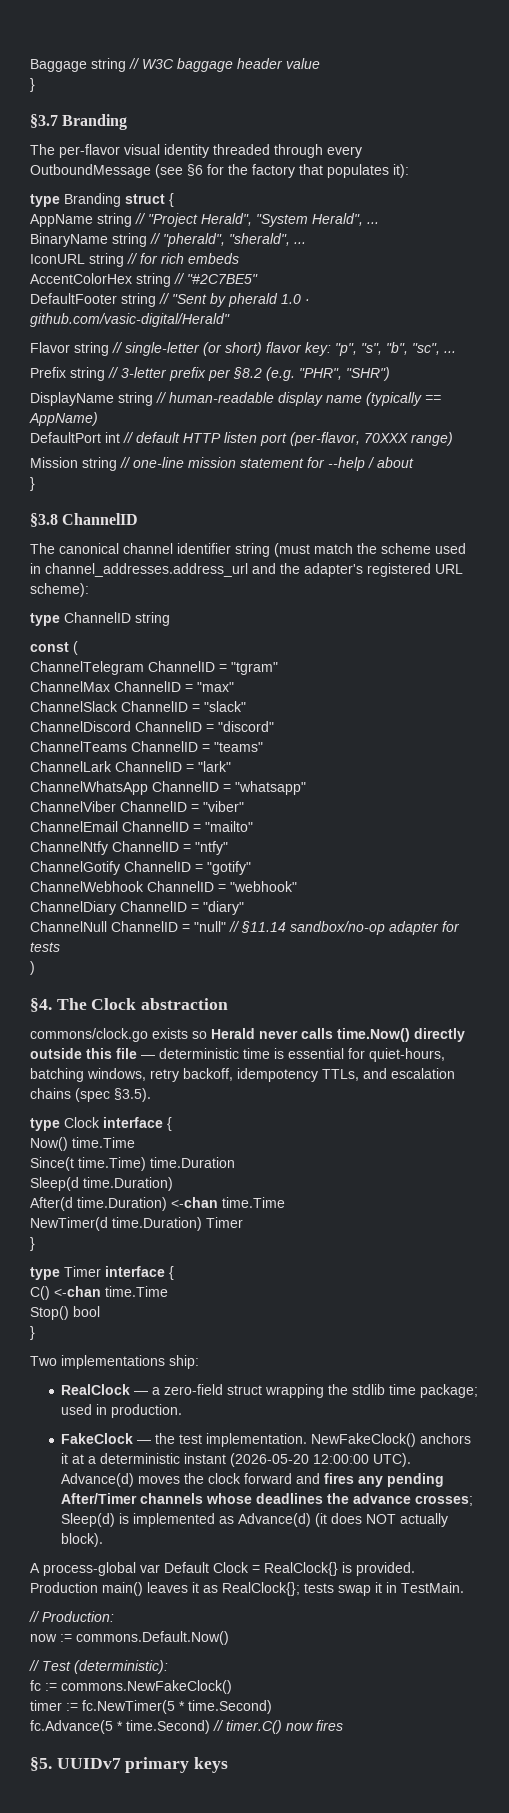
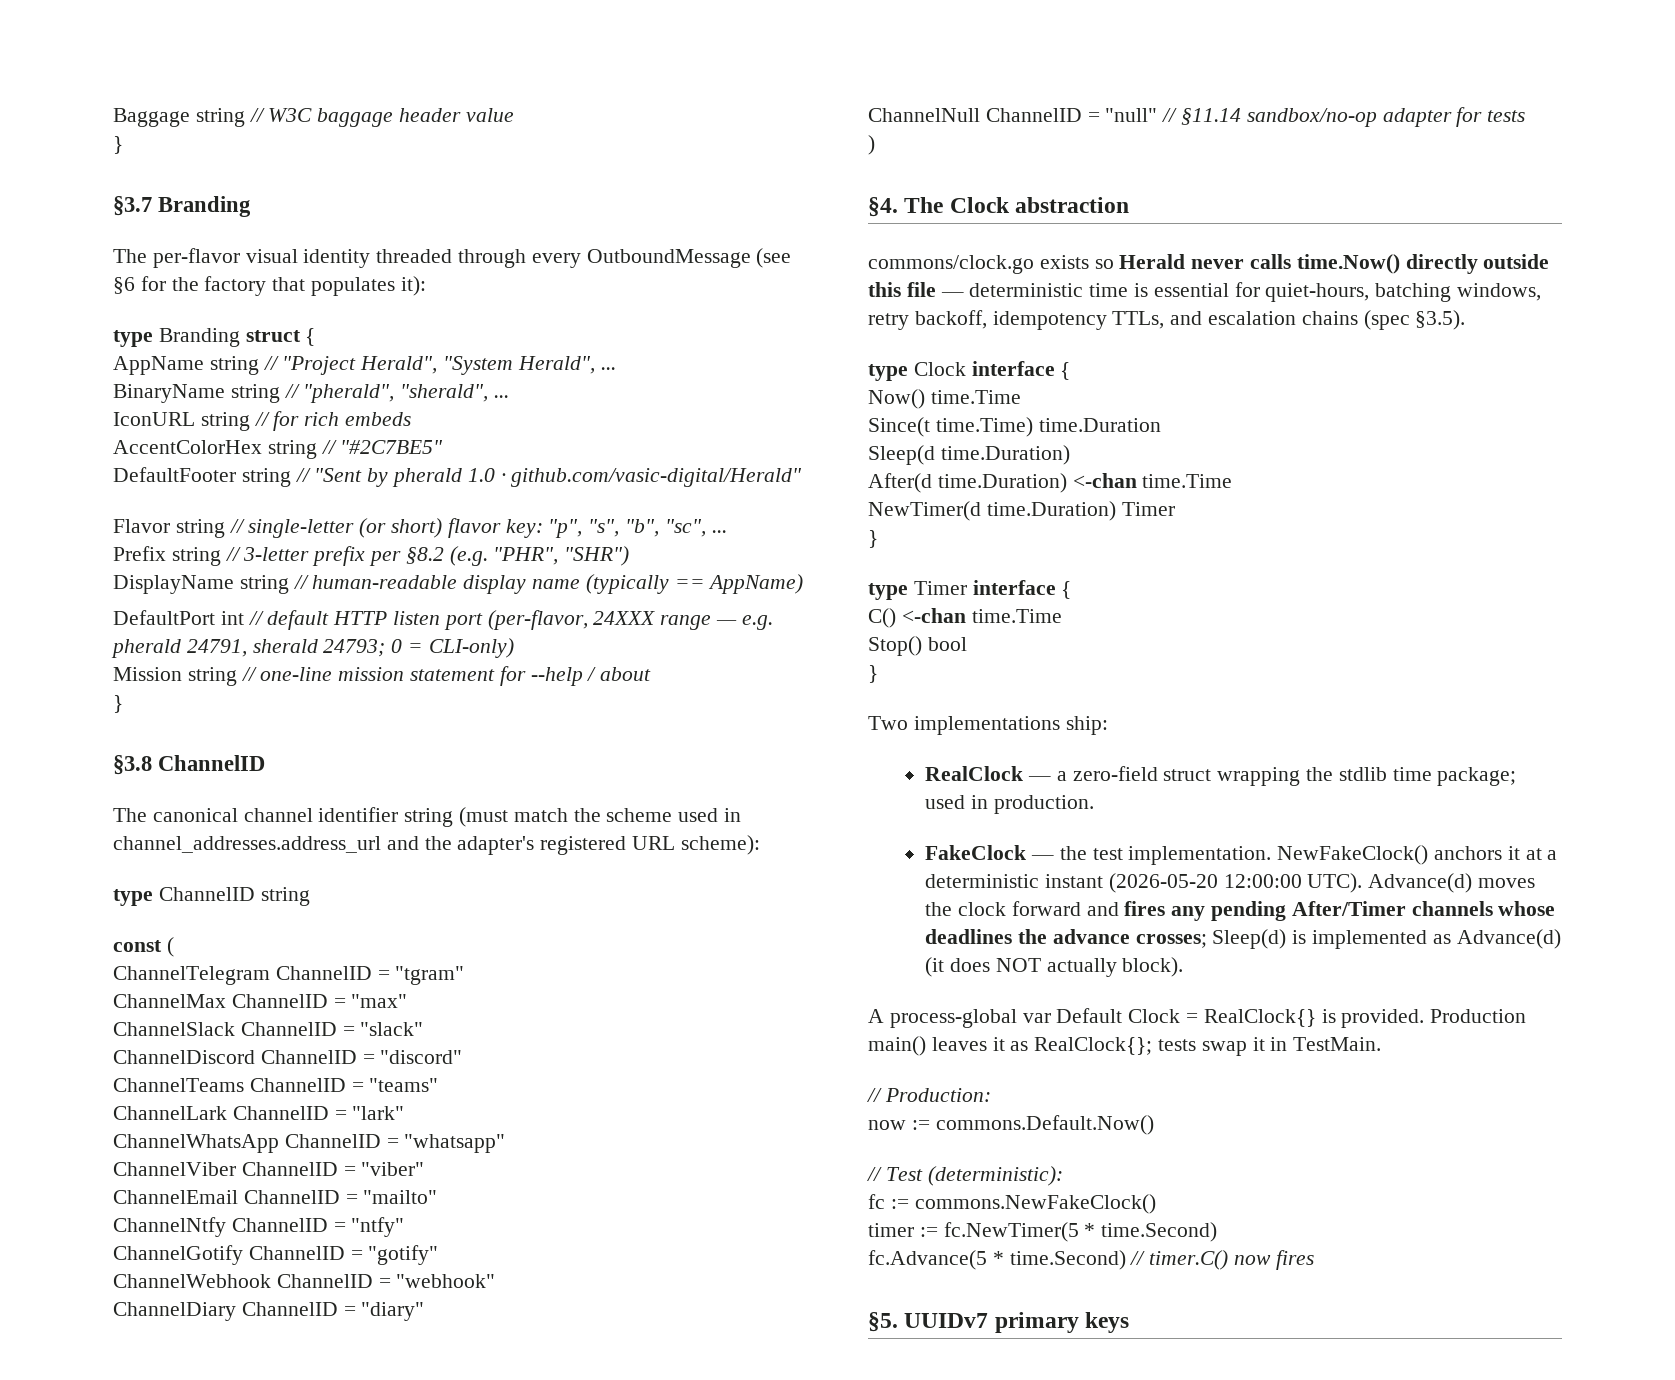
- DefaultPort int // default HTTP listen port (per-flavor, 70XXX range)
+ DefaultPort int // default HTTP listen port (per-flavor, 24XXX range — e.g. pherald 24791, sherald 24793; 0 = CLI-only)

